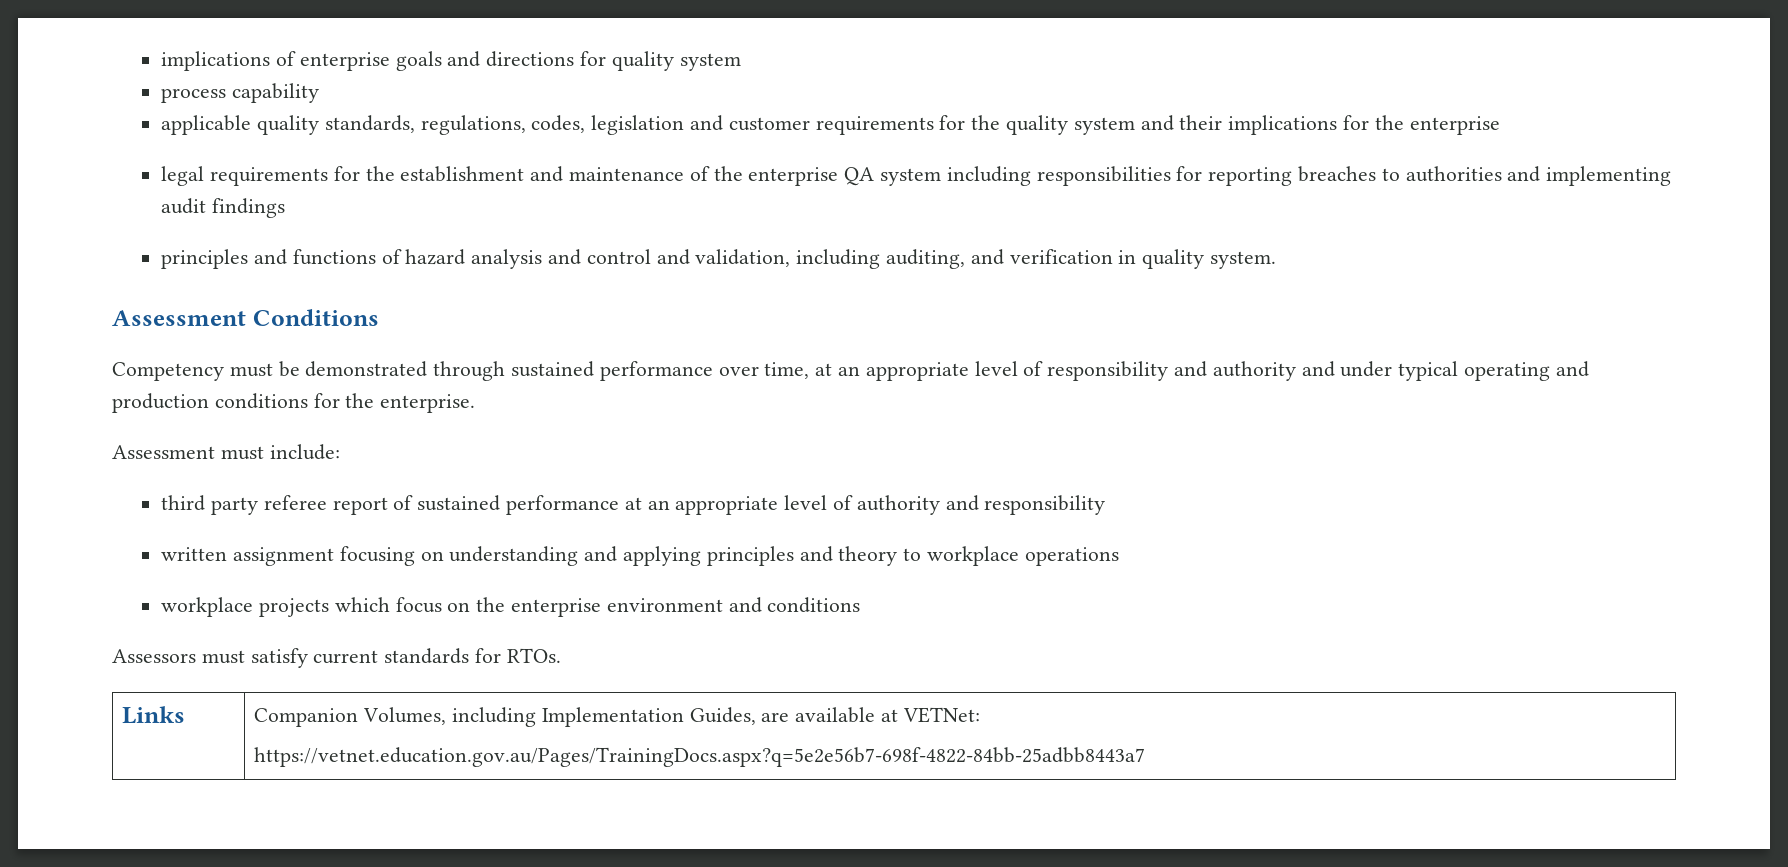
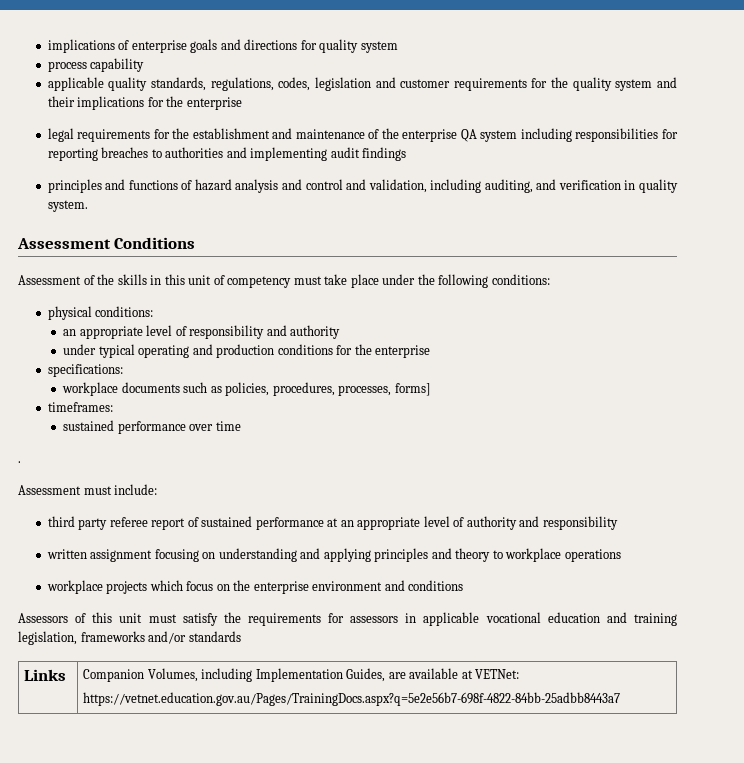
- Competency must be demonstrated through sustained performance over time, at an appropriate level of responsibility and authority and under typical operating and production conditions for the enterprise.
+ Assessment of the skills in this unit of competency must take place under the following conditions:
+ physical conditions:
+ an appropriate level of responsibility and authority
+ under typical operating and production conditions for the enterprise
+ specifications:
+ workplace documents such as policies, procedures, processes, forms]
+ timeframes:
+ sustained performance over time
+ .
- Assessors must satisfy current standards for RTOs.
+ Assessors of this unit must satisfy the requirements for assessors in applicable vocational education and training legislation, frameworks and/or standards

